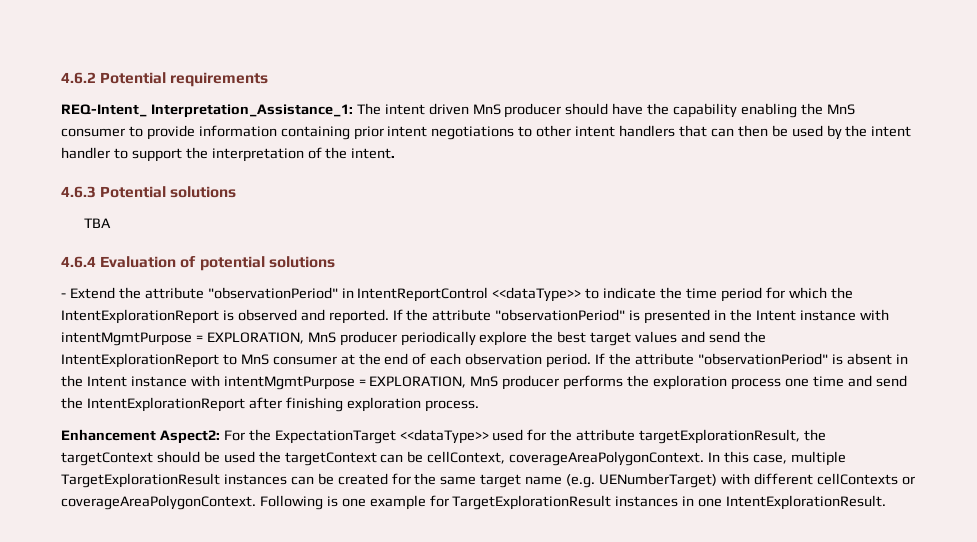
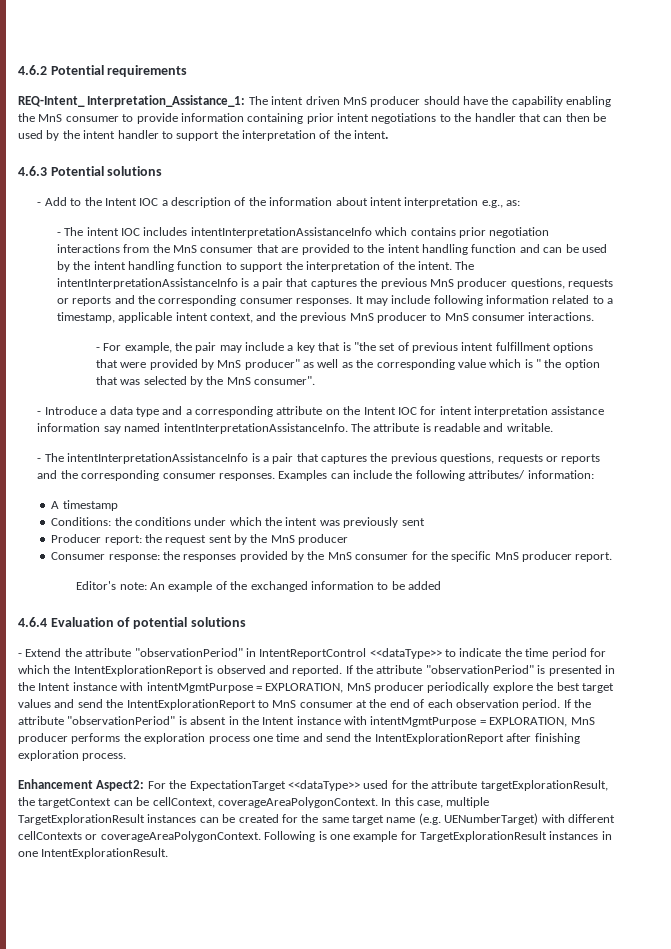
- REQ-Intent_ Interpretation_Assistance_1: The intent driven MnS producer should have the capability enabling the MnS consumer to provide information containing prior intent negotiations to other intent handlers that can then be used by the intent handler to support the interpretation of the intent.
+ REQ-Intent_ Interpretation_Assistance_1: The intent driven MnS producer should have the capability enabling the MnS consumer to provide information containing prior intent negotiations to the handler that can then be used by the intent handler to support the interpretation of the intent.
- TBA
+ - Add to the Intent IOC a description of the information about intent interpretation e.g., as:
+ - The intent IOC includes intentInterpretationAssistanceInfo which contains prior negotiation interactions from the MnS consumer that are provided to the intent handling function and can be used by the intent handling function to support the interpretation of the intent. The intentInterpretationAssistanceInfo is a pair that captures the previous MnS producer questions, requests or reports and the corresponding consumer responses. It may include following information related to a timestamp, applicable intent context, and the previous MnS producer to MnS consumer interactions.
+ - For example, the pair may include a key that is "the set of previous intent fulfillment options that were provided by MnS producer" as well as the corresponding value which is " the option that was selected by the MnS consumer".
+ - Introduce a data type and a corresponding attribute on the Intent IOC for intent interpretation assistance information say named intentInterpretationAssistanceInfo. The attribute is readable and writable.
+ - The intentInterpretationAssistanceInfo is a pair that captures the previous questions, requests or reports and the corresponding consumer responses. Examples can include the following attributes/ information:
+ A timestamp
+ Conditions: the conditions under which the intent was previously sent
+ Producer report: the request sent by the MnS producer
+ Consumer response: the responses provided by the MnS consumer for the specific MnS producer report.
+ Editor's note: An example of the exchanged information to be added
- Enhancement Aspect2: For the ExpectationTarget <<dataType>> used for the attribute targetExplorationResult, the targetContext should be used the targetContext can be cellContext, coverageAreaPolygonContext.
+ Enhancement Aspect2: For the ExpectationTarget <<dataType>> used for the attribute targetExplorationResult, the targetContext can be cellContext, coverageAreaPolygonContext.

